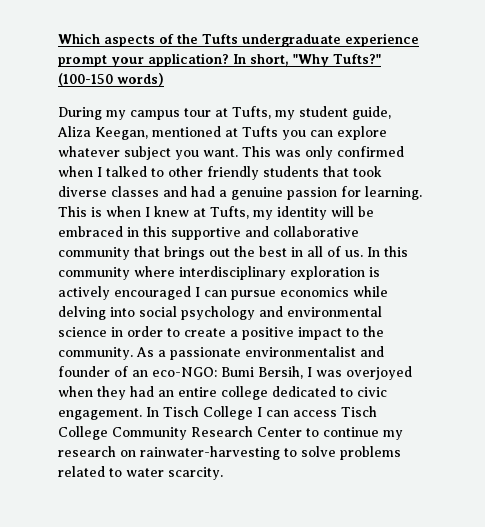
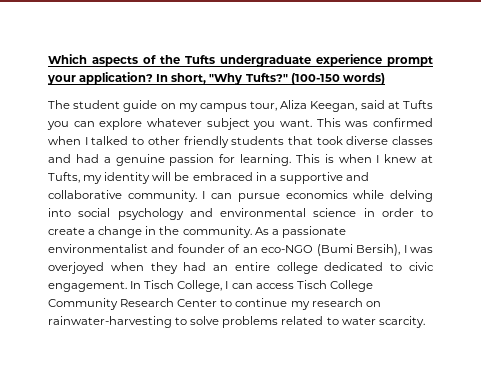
- During my campus tour at Tufts, my student guide, Aliza Keegan, mentioned at Tufts you can explore whatever subject you want.
+ The student guide on my campus tour, Aliza Keegan, said at Tufts you can explore whatever subject you want.
- This was only confirmed when I talked to other friendly students that took diverse classes and had a genuine passion for learning.
+ This was confirmed when I talked to other friendly students that took diverse classes and had a genuine passion for learning.
- This is when I knew at Tufts, my identity will be embraced in this supportive and collaborative community that brings out the best in all of us. In this community where interdisciplinary exploration is actively encouraged I can pursue economics while delving into social psychology and environmental science in order to create a positive impact to the community.
+ This is when I knew at Tufts, my identity will be embraced in a supportive and collaborative community. I can pursue economics while delving into social psychology and environmental science in order to create a change in the community.
- As a passionate environmentalist and founder of an eco-NGO: Bumi Bersih, I was overjoyed when they had an entire college dedicated to civic engagement.
+ As a passionate environmentalist and founder of an eco-NGO (Bumi Bersih), I was overjoyed when they had an entire college dedicated to civic engagement.
- In Tisch College I can access Tisch College Community Research Center to continue my research on rainwater-harvesting to solve problems related to water scarcity.
+ In Tisch College, I can access Tisch College Community Research Center to continue my research on rainwater-harvesting to solve problems related to water scarcity.

